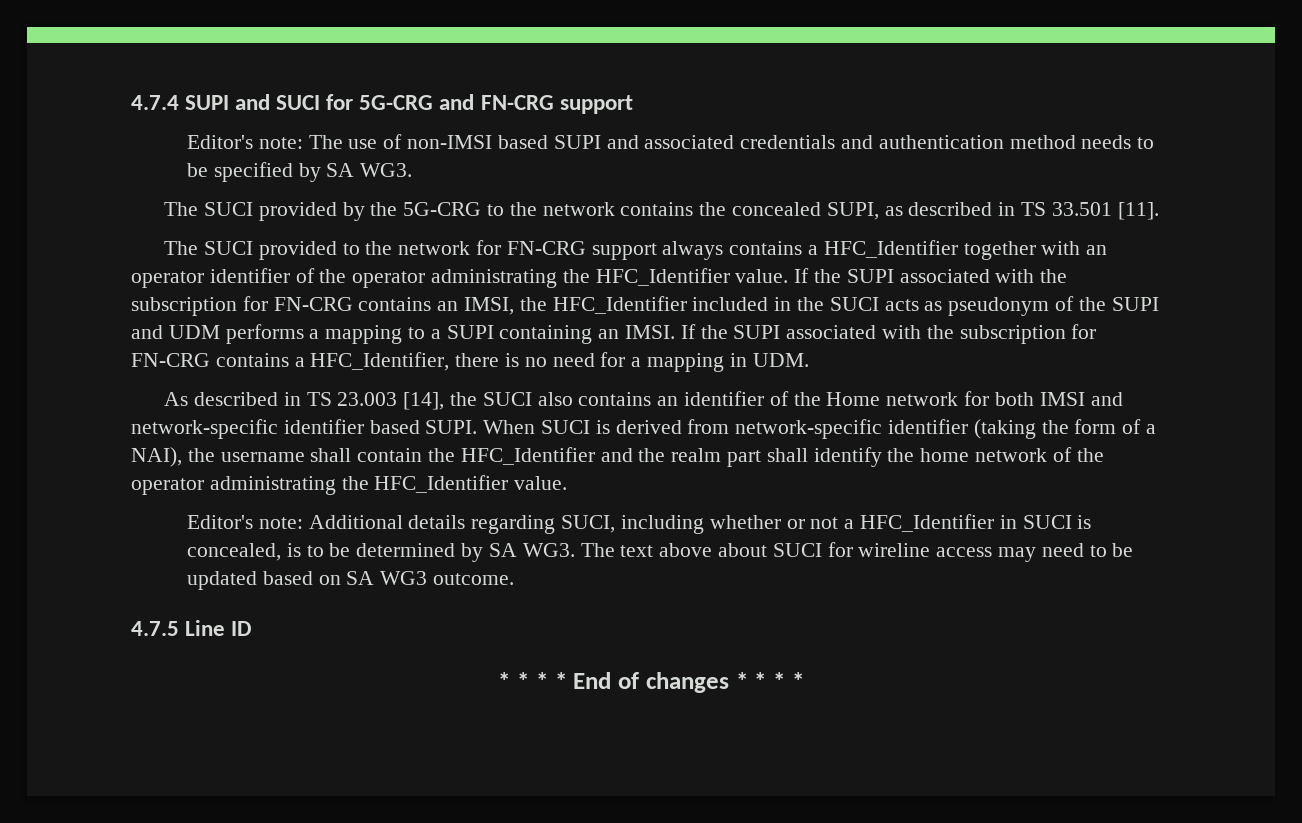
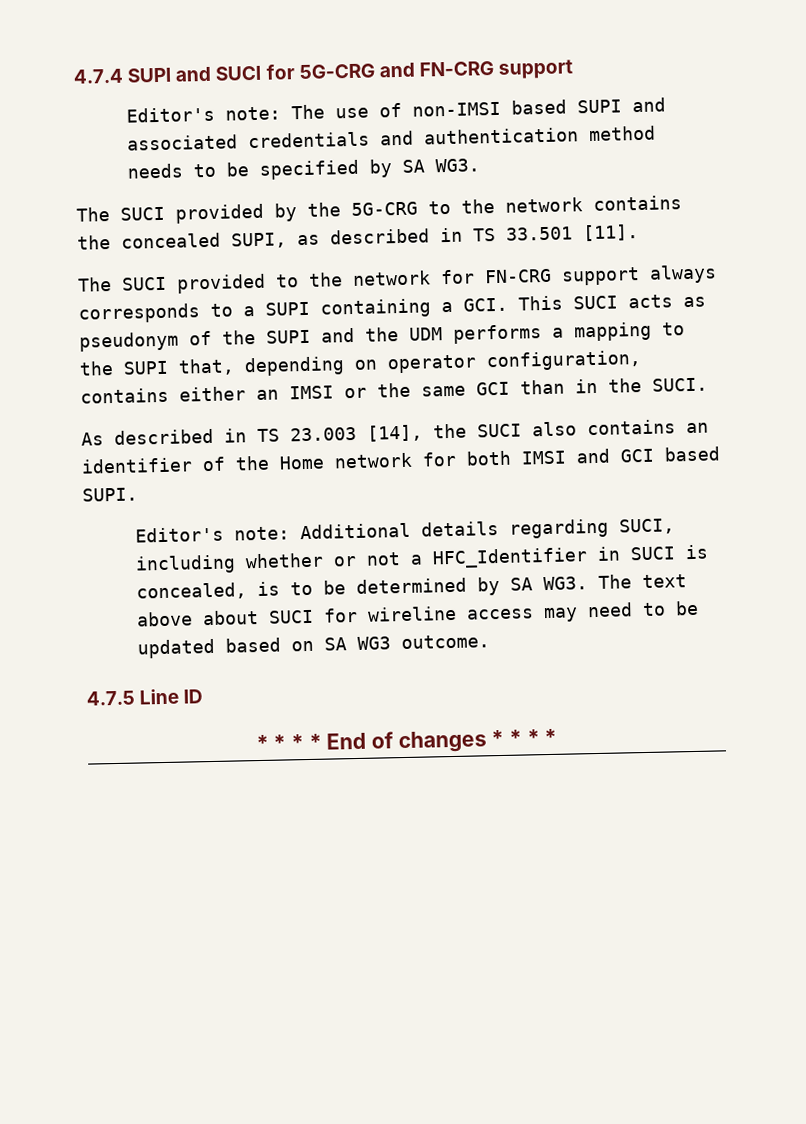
- The SUCI provided to the network for FN-CRG support always contains a HFC_Identifier together with an operator identifier of the operator administrating the HFC_Identifier value. If the SUPI associated with the subscription for FN-CRG contains an IMSI, the HFC_Identifier included in the SUCI acts as pseudonym of the SUPI and UDM performs a mapping to a SUPI containing an IMSI. If the SUPI associated with the subscription for FN-CRG contains a HFC_Identifier, there is no need for a mapping in UDM.
+ The SUCI provided to the network for FN-CRG support always corresponds to a SUPI containing a GCI. This SUCI acts as pseudonym of the SUPI and the UDM performs a mapping to the SUPI that, depending on operator configuration, contains either an IMSI or the same GCI than in the SUCI.
- As described in TS 23.003 [14], the SUCI also contains an identifier of the Home network for both IMSI and network-specific identifier based SUPI. When SUCI is derived from network-specific identifier (taking the form of a NAI), the username shall contain the HFC_Identifier and the realm part shall identify the home network of the operator administrating the HFC_Identifier value.
+ As described in TS 23.003 [14], the SUCI also contains an identifier of the Home network for both IMSI and GCI based SUPI.

